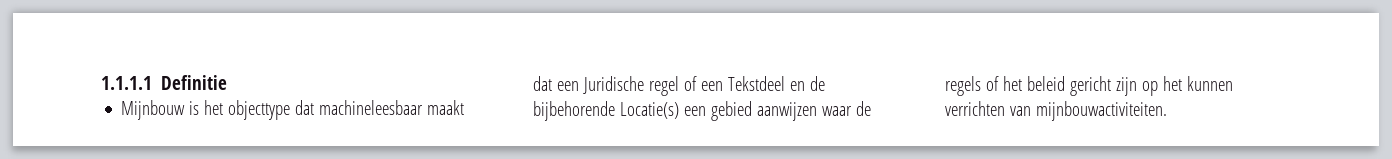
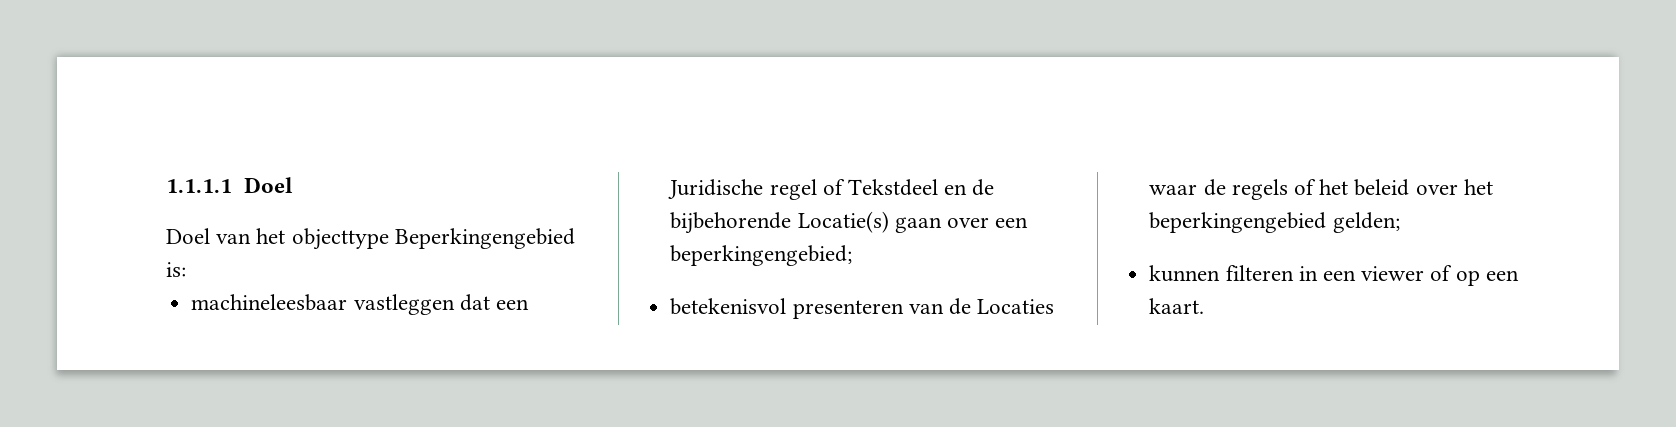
- 1.1.1.1 Definitie
- Mijnbouw is het objecttype dat machineleesbaar maakt dat een Juridische regel of een Tekstdeel en de bijbehorende Locatie(s) een gebied aanwijzen waar de regels of het beleid gericht zijn op het kunnen verrichten van mijnbouwactiviteiten.
+ 1.1.1.1 Doel
+ Doel van het objecttype Beperkingengebied is:
+ machineleesbaar vastleggen dat een Juridische regel of Tekstdeel en de bijbehorende Locatie(s) gaan over een beperkingengebied;
+ betekenisvol presenteren van de Locaties waar de regels of het beleid over het beperkingengebied gelden;
+ kunnen filteren in een viewer of op een kaart.

